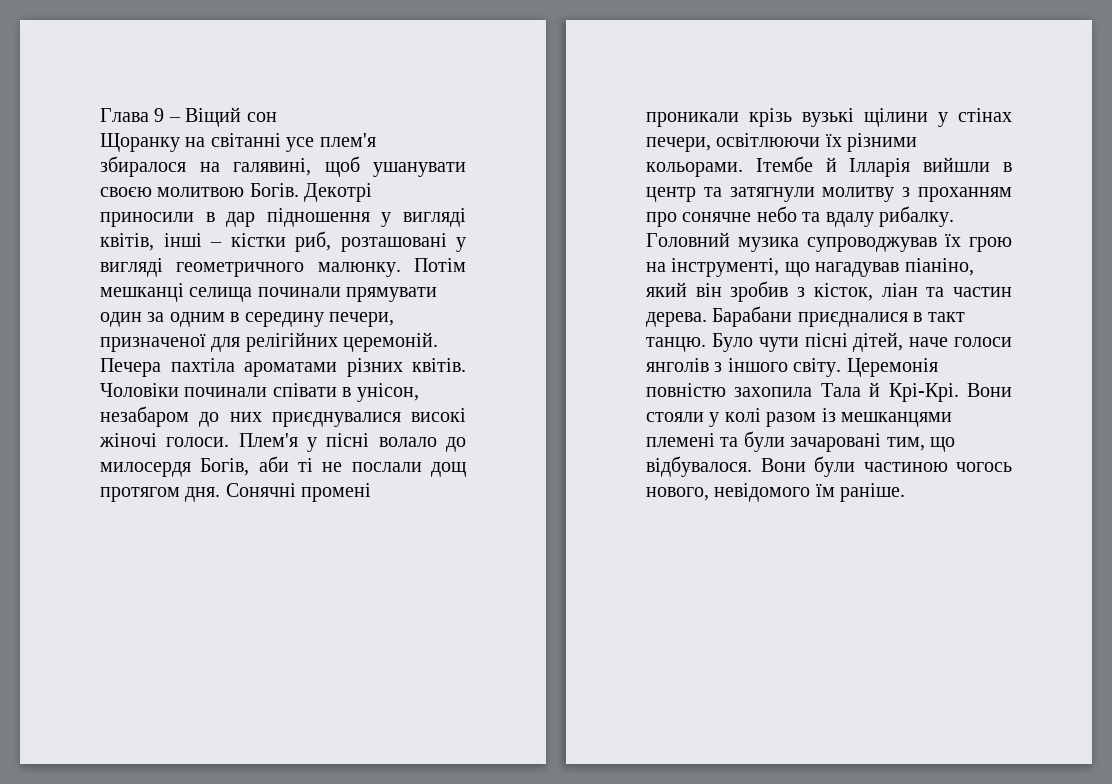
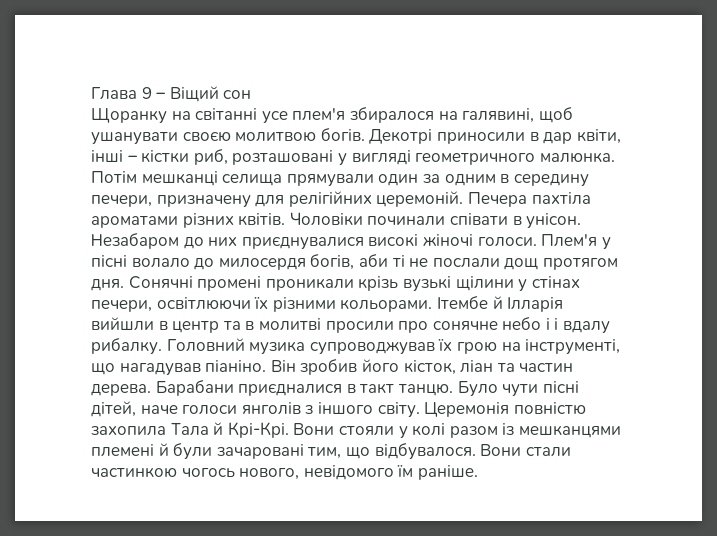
- Щоранку на світанні усе плем'я збиралося на галявині, щоб ушанувати своєю молитвою Богів.
+ Щоранку на світанні усе плем'я збиралося на галявині, щоб ушанувати своєю молитвою богів.
- Декотрі приносили в дар підношення у вигляді квітів, інші – кістки риб, розташовані у вигляді геометричного малюнку.
+ Декотрі приносили в дар квіти, інші – кістки риб, розташовані у вигляді геометричного малюнка.
- Потім мешканці селища починали прямувати один за одним в середину печери, призначеної для релігійних церемоній.
+ Потім мешканці селища прямували один за одним в середину печери, призначену для релігійних церемоній.
- Чоловіки починали співати в унісон, незабаром до них приєднувалися високі жіночі голоси.
+ Чоловіки починали співати в унісон. Незабаром до них приєднувалися високі жіночі голоси.
- Плем'я у пісні волало до милосердя Богів, аби ті не послали дощ протягом дня.
+ Плем'я у пісні волало до милосердя богів, аби ті не послали дощ протягом дня.
- Ітембе й Ілларія вийшли в центр та затягнули молитву з проханням про сонячне небо та вдалу рибалку.
+ Ітембе й Ілларія вийшли в центр та в молитві просили про сонячне небо і і вдалу рибалку.
- Головний музика супроводжував їх грою на інструменті, що нагадував піаніно, який він зробив з кісток, ліан та частин дерева.
+ Головний музика супроводжував їх грою на інструменті, що нагадував піаніно. Він зробив його кісток, ліан та частин дерева.
- Вони стояли у колі разом із мешканцями племені та були зачаровані тим, що відбувалося.
+ Вони стояли у колі разом із мешканцями племені й були зачаровані тим, що відбувалося.
- Вони були частиною чогось нового, невідомого їм раніше.
+ Вони стали частинкою чогось нового, невідомого їм раніше.

